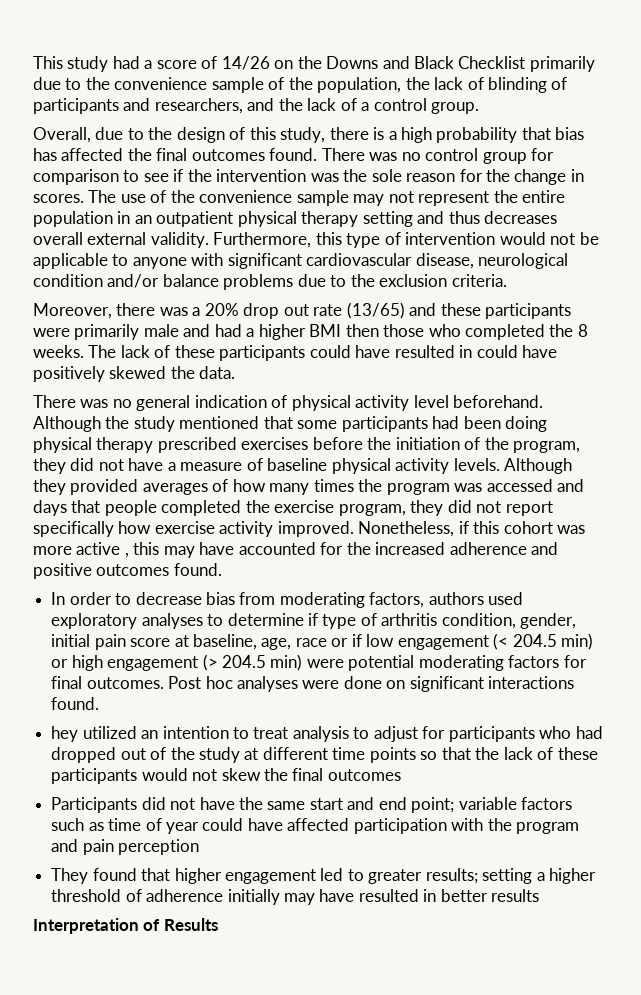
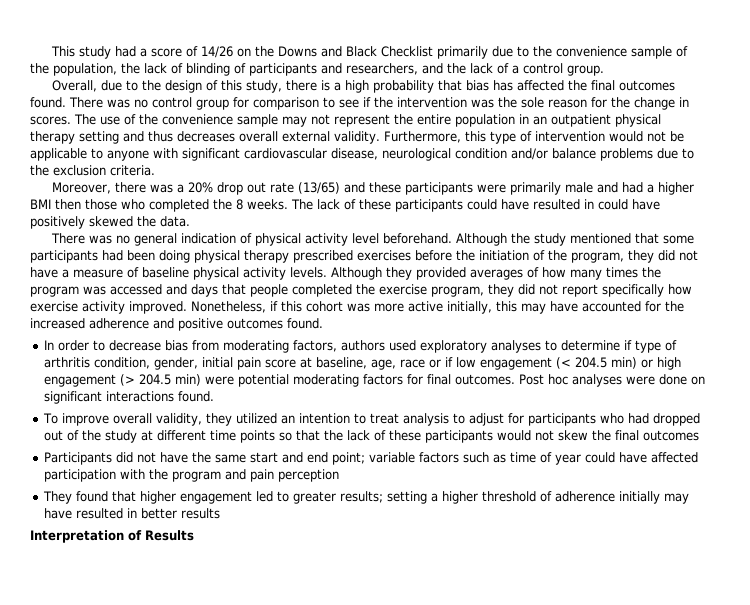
- Nonetheless, if this cohort was more active , this may have accounted for the increased adherence and positive outcomes found.
+ Nonetheless, if this cohort was more active initially, this may have accounted for the increased adherence and positive outcomes found.
- hey utilized an intention to treat analysis to adjust for participants who had dropped out of the study at different time points so that the lack of these participants would not skew the final outcomes
+ To improve overall validity, they utilized an intention to treat analysis to adjust for participants who had dropped out of the study at different time points so that the lack of these participants would not skew the final outcomes

